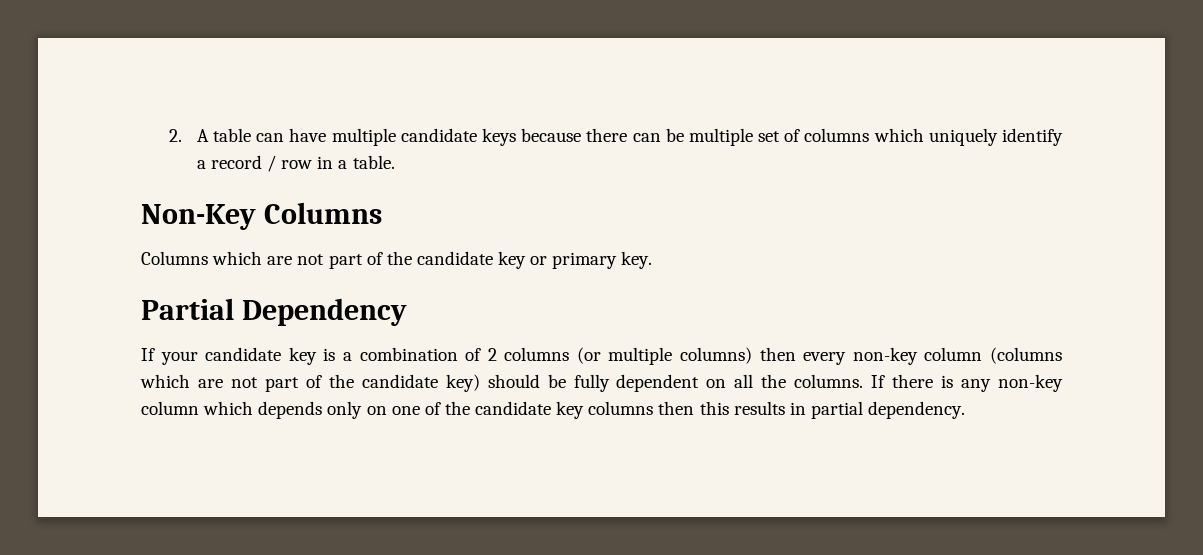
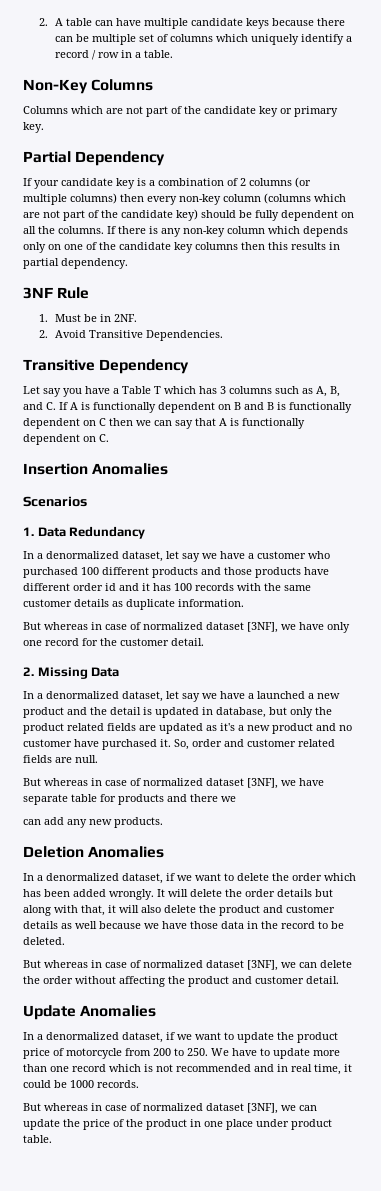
+ 3NF Rule
+ 1. Must be in 2NF.
+ 2. Avoid Transitive Dependencies.
+ Transitive Dependency
+ Let say you have a Table T which has 3 columns such as A, B, and C. If A is functionally dependent on B and B is functionally dependent on C then we can say that A is functionally dependent on C.
+ Insertion Anomalies
+ Scenarios
+ 1. Data Redundancy
+ In a denormalized dataset, let say we have a customer who purchased 100 different products and those products have different order id and it has 100 records with the same customer details as duplicate information.
+ But whereas in case of normalized dataset [3NF], we have only one record for the customer detail.
+ 2. Missing Data
+ In a denormalized dataset, let say we have a launched a new product and the detail is updated in database, but only the product related fields are updated as it's a new product and no customer have purchased it. So, order and customer related fields are null.
+ But whereas in case of normalized dataset [3NF], we have separate table for products and there we
+ can add any new products.
+ Deletion Anomalies
+ In a denormalized dataset, if we want to delete the order which has been added wrongly. It will delete the order details but along with that, it will also delete the product and customer details as well because we have those data in the record to be deleted.
+ But whereas in case of normalized dataset [3NF], we can delete the order without affecting the product and customer detail.
+ Update Anomalies
+ In a denormalized dataset, if we want to update the product price of motorcycle from 200 to 250. We have to update more than one record which is not recommended and in real time, it could be 1000 records.
+ But whereas in case of normalized dataset [3NF], we can update the price of the product in one place under product table.

